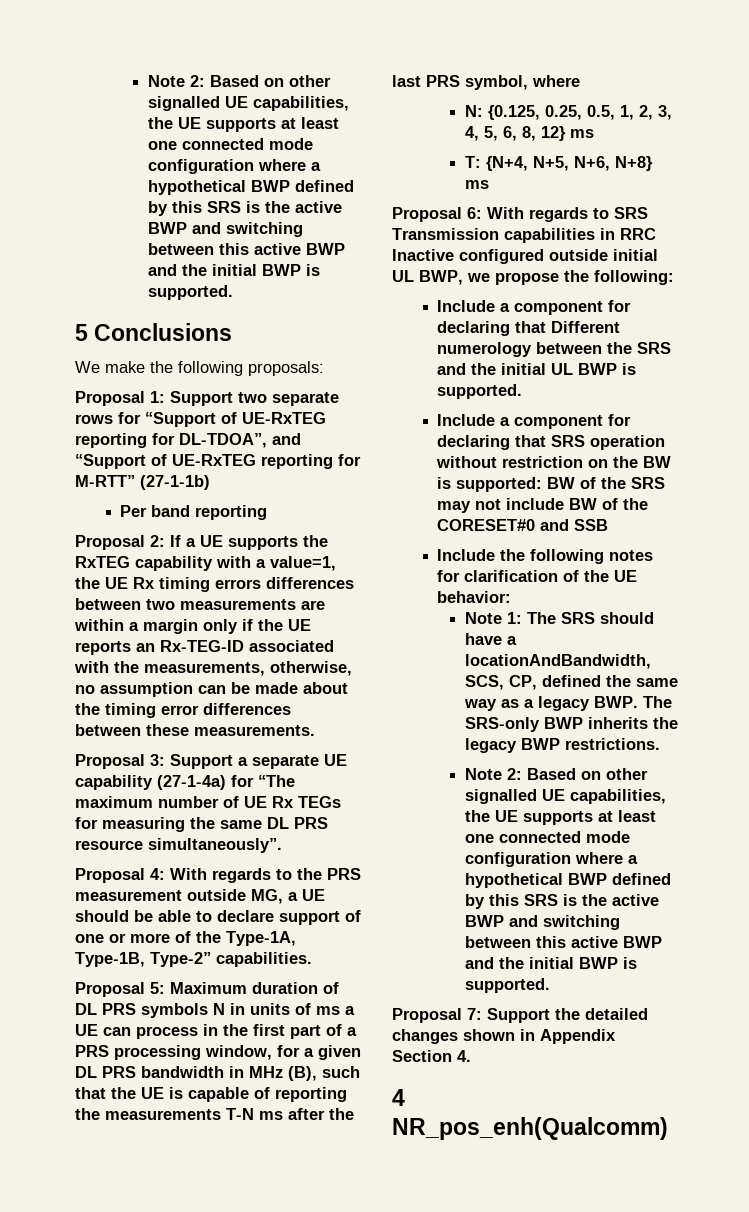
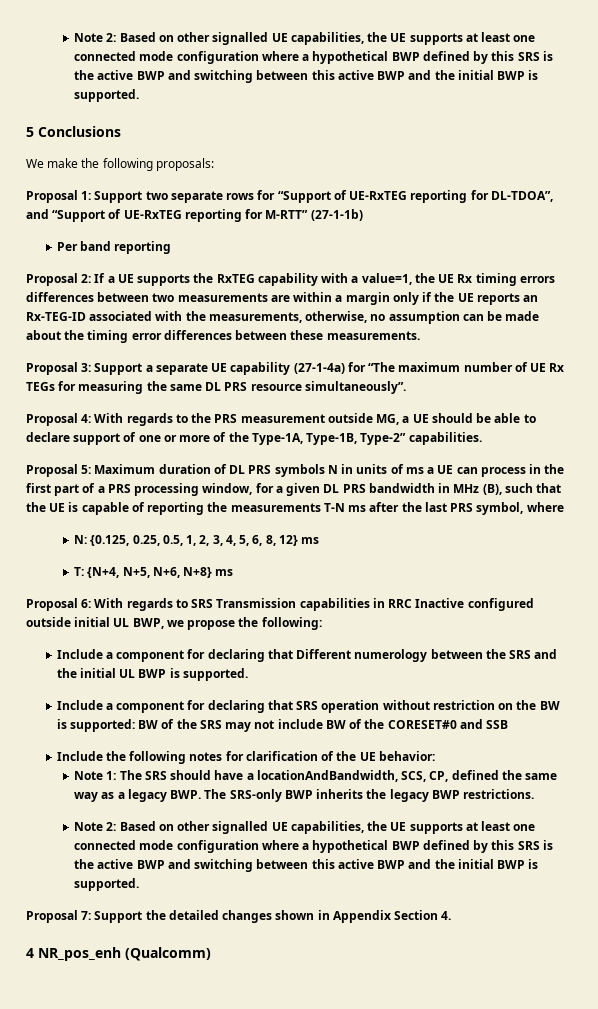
- 4 NR_pos_enh(Qualcomm)
+ 4 NR_pos_enh (Qualcomm)

